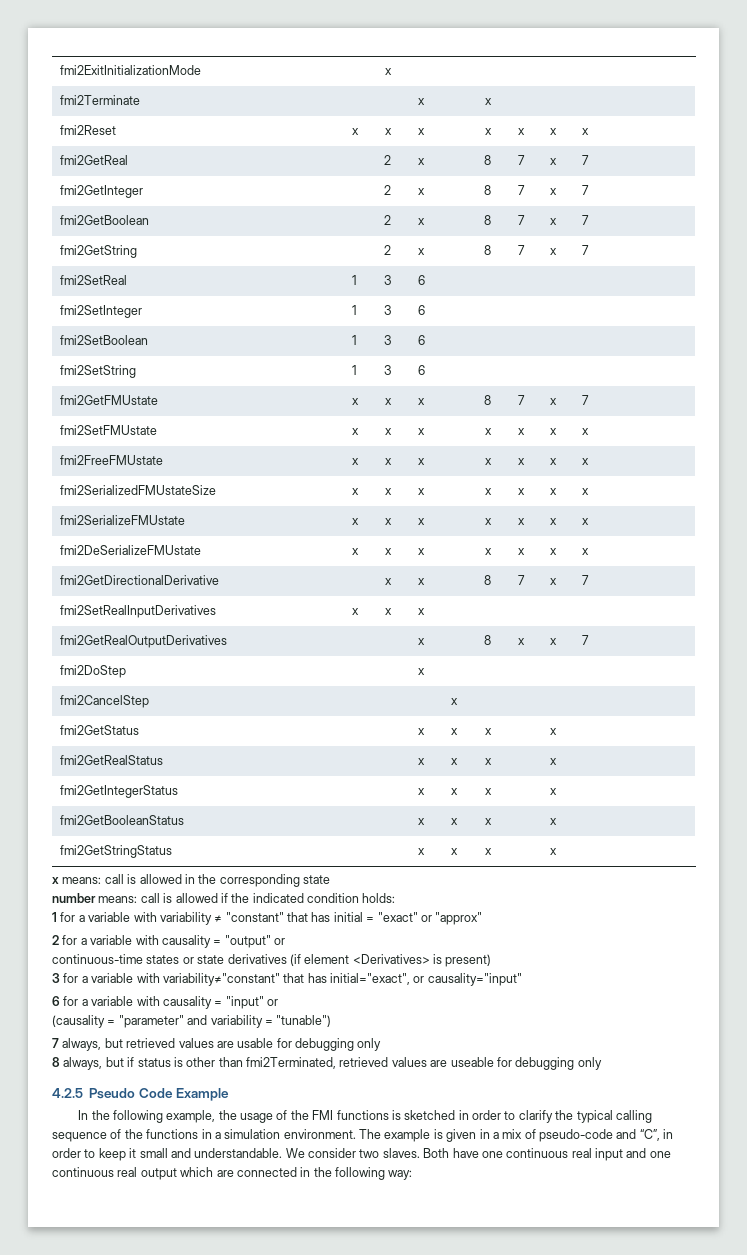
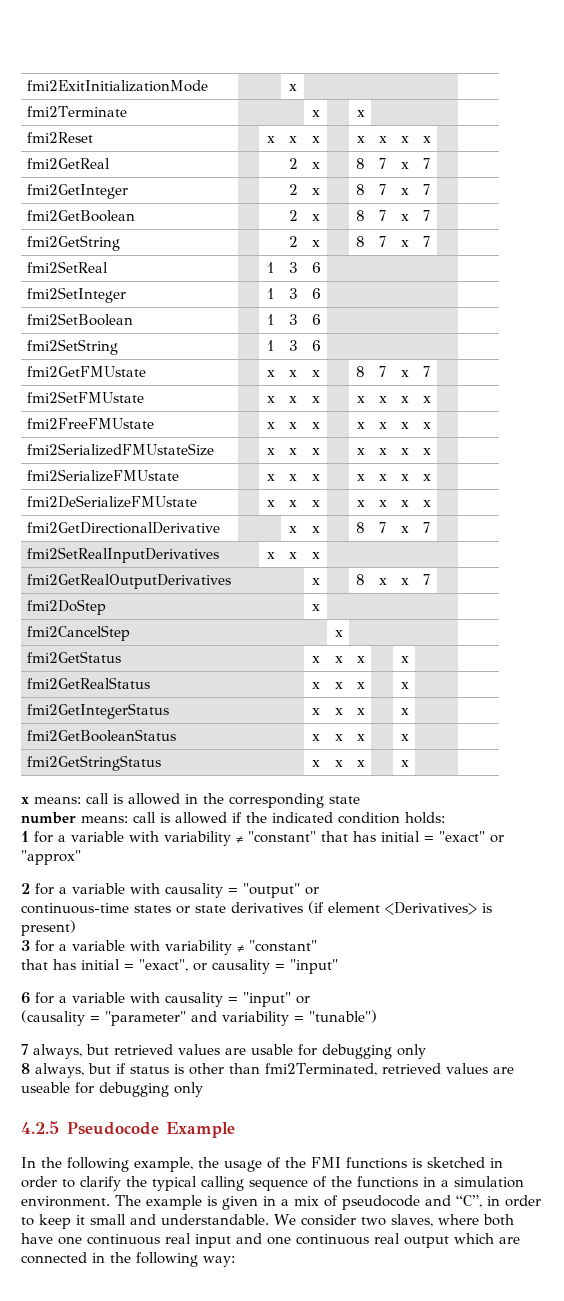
- 3 for a variable with variability≠"constant" that has initial="exact", or causality="input"
+ 3 for a variable with variability ≠ "constant"
+ that has initial = "exact", or causality = "input"
- 4.2.5 Pseudo Code Example
+ 4.2.5 Pseudocode Example
- The example is given in a mix of pseudo-code and “C”, in order to keep it small and understandable.
+ The example is given in a mix of pseudocode and “C”, in order to keep it small and understandable.
- We consider two slaves. Both have one continuous real input and one continuous real output which are connected in the following way:
+ We consider two slaves, where both have one continuous real input and one continuous real output which are connected in the following way:

